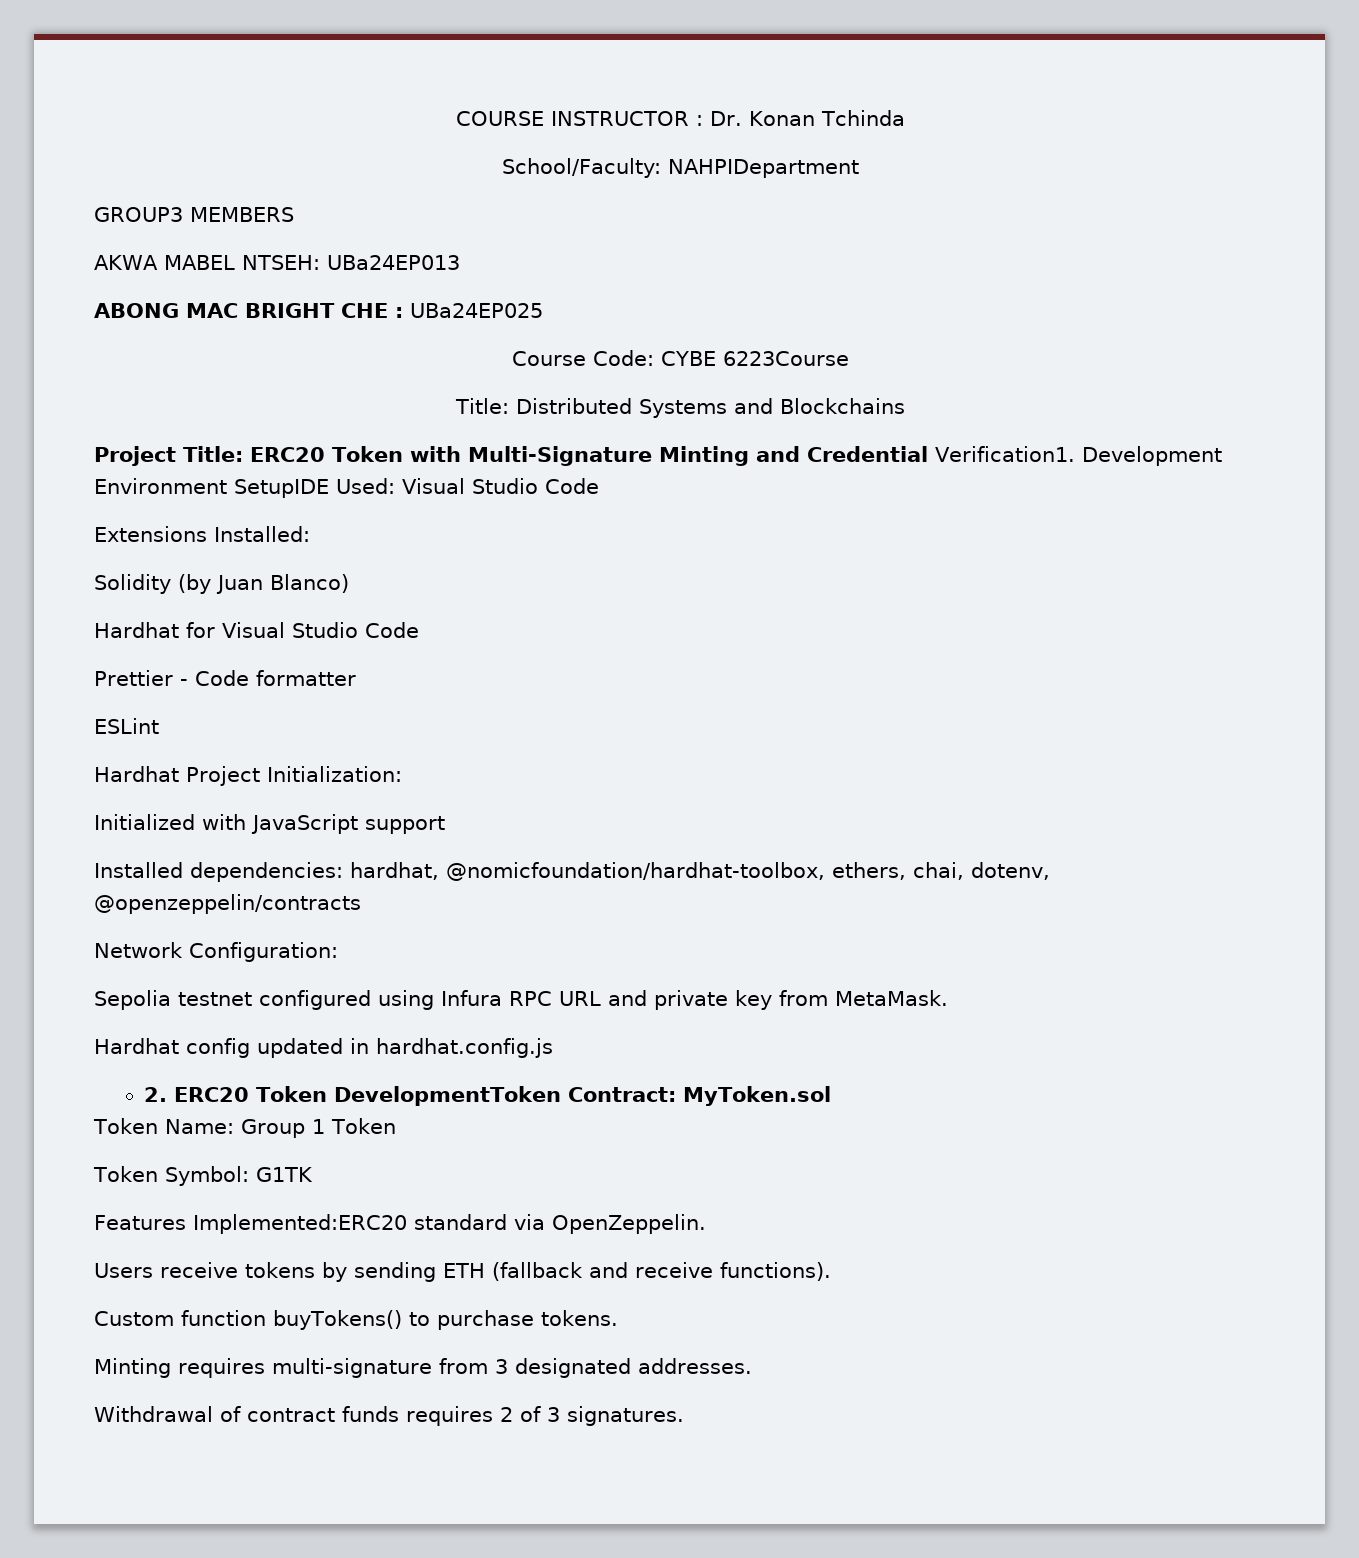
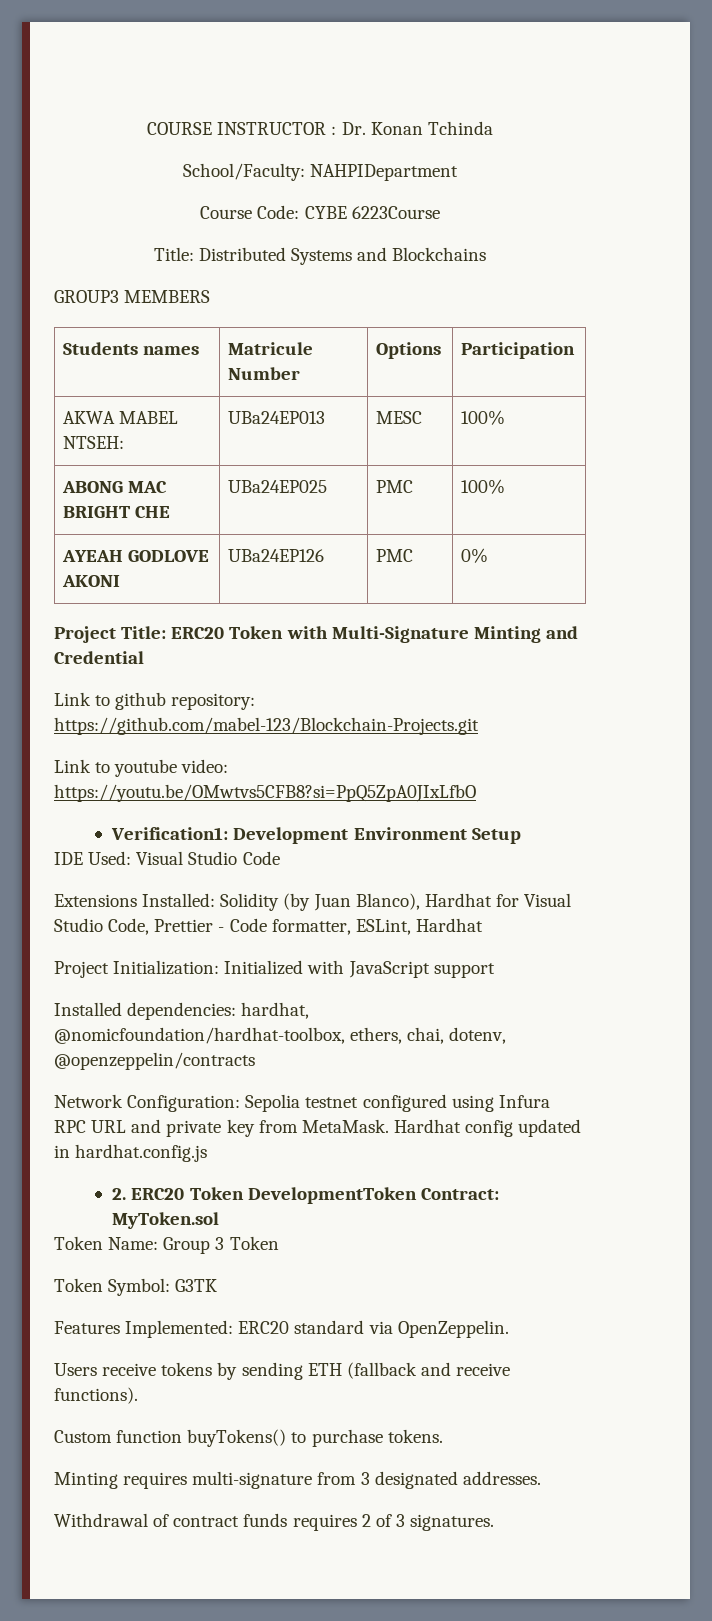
- GROUP3 MEMBERS
- AKWA MABEL NTSEH: UBa24EP013
- ABONG MAC BRIGHT CHE : UBa24EP025
+ GROUP3 MEMBERS
+ Students names | Matricule Number | Options | Participation
+ AKWA MABEL NTSEH: | UBa24EP013 | MESC | 100%
+ ABONG MAC BRIGHT CHE | UBa24EP025 | PMC | 100%
+ AYEAH GODLOVE AKONI | UBa24EP126 | PMC | 0%
- Project Title: ERC20 Token with Multi-Signature Minting and Credential Verification1. Development Environment SetupIDE Used: Visual Studio Code
+ Project Title: ERC20 Token with Multi-Signature Minting and Credential
+ Link to github repository: https://github.com/mabel-123/Blockchain-Projects.git
+ Link to youtube video: https://youtu.be/OMwtvs5CFB8?si=PpQ5ZpA0JIxLfbO
+ Verification1: Development Environment Setup
+ IDE Used: Visual Studio Code
- Extensions Installed:
- Solidity (by Juan Blanco)
- Hardhat for Visual Studio Code
- Prettier - Code formatter
- ESLint
- Hardhat Project Initialization:
- Initialized with JavaScript support
+ Extensions Installed: Solidity (by Juan Blanco), Hardhat for Visual Studio Code, Prettier - Code formatter, ESLint, Hardhat
+ Project Initialization: Initialized with JavaScript support
- Network Configuration:
- Sepolia testnet configured using Infura RPC URL and private key from MetaMask.
- Hardhat config updated in hardhat.config.js
+ Network Configuration: Sepolia testnet configured using Infura RPC URL and private key from MetaMask. Hardhat config updated in hardhat.config.js
- Token Name: Group 1 Token
+ Token Name: Group 3 Token
- Token Symbol: G1TK
+ Token Symbol: G3TK
- Features Implemented:ERC20 standard via OpenZeppelin.
+ Features Implemented: ERC20 standard via OpenZeppelin.

